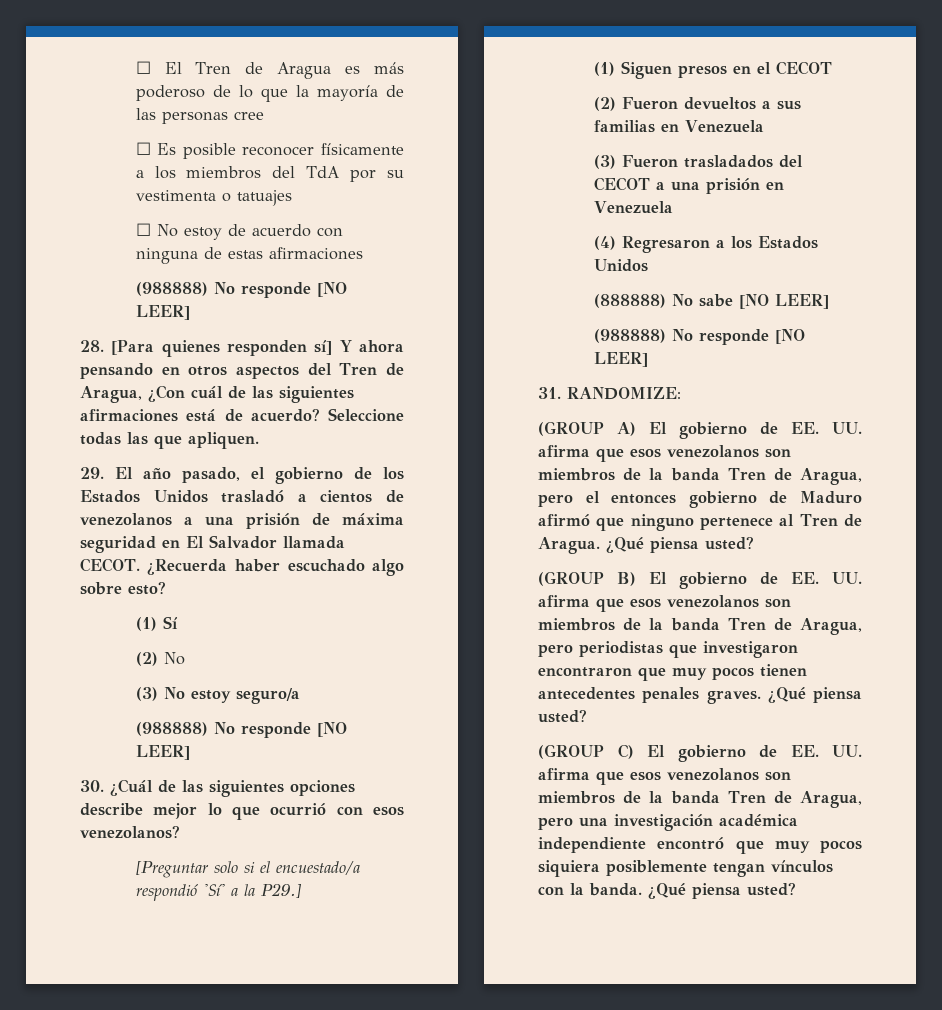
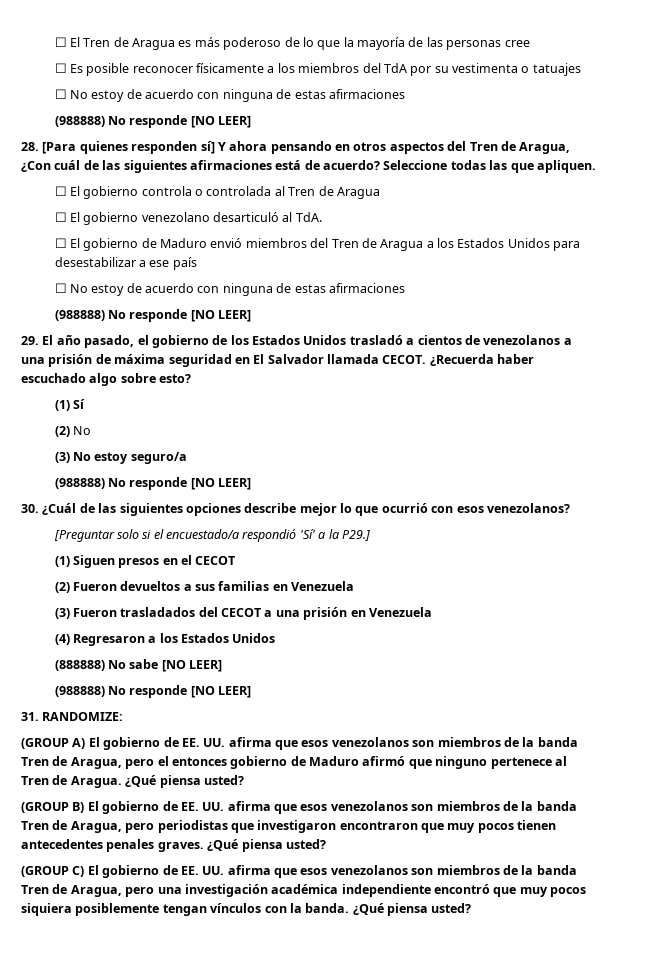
+ ☐ El gobierno controla o controlada al Tren de Aragua
+ ☐ El gobierno venezolano desarticuló al TdA.
+ ☐ El gobierno de Maduro envió miembros del Tren de Aragua a los Estados Unidos para desestabilizar a ese país
+ ☐ No estoy de acuerdo con ninguna de estas afirmaciones
+ (988888) No responde [NO LEER]

